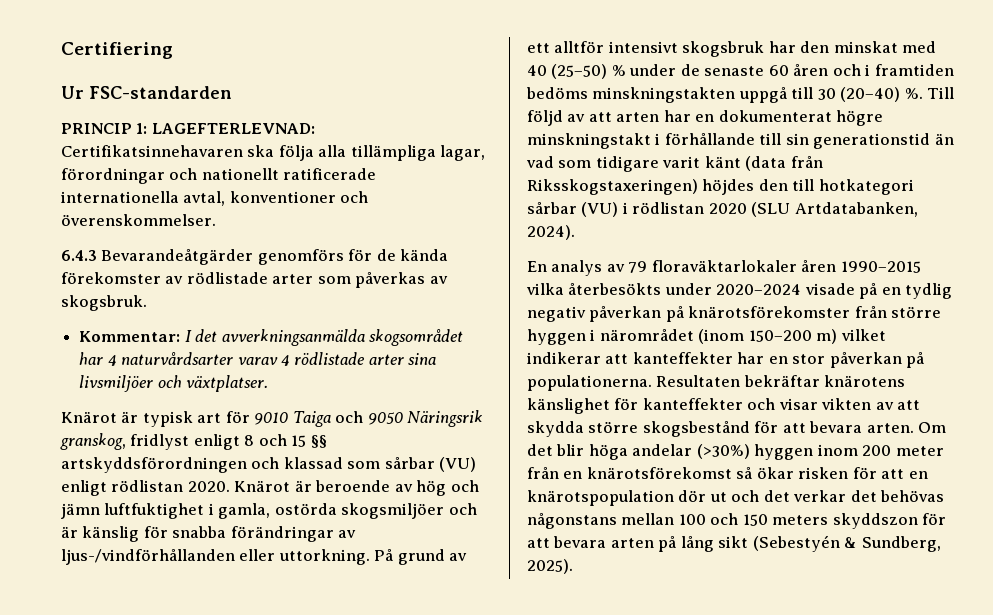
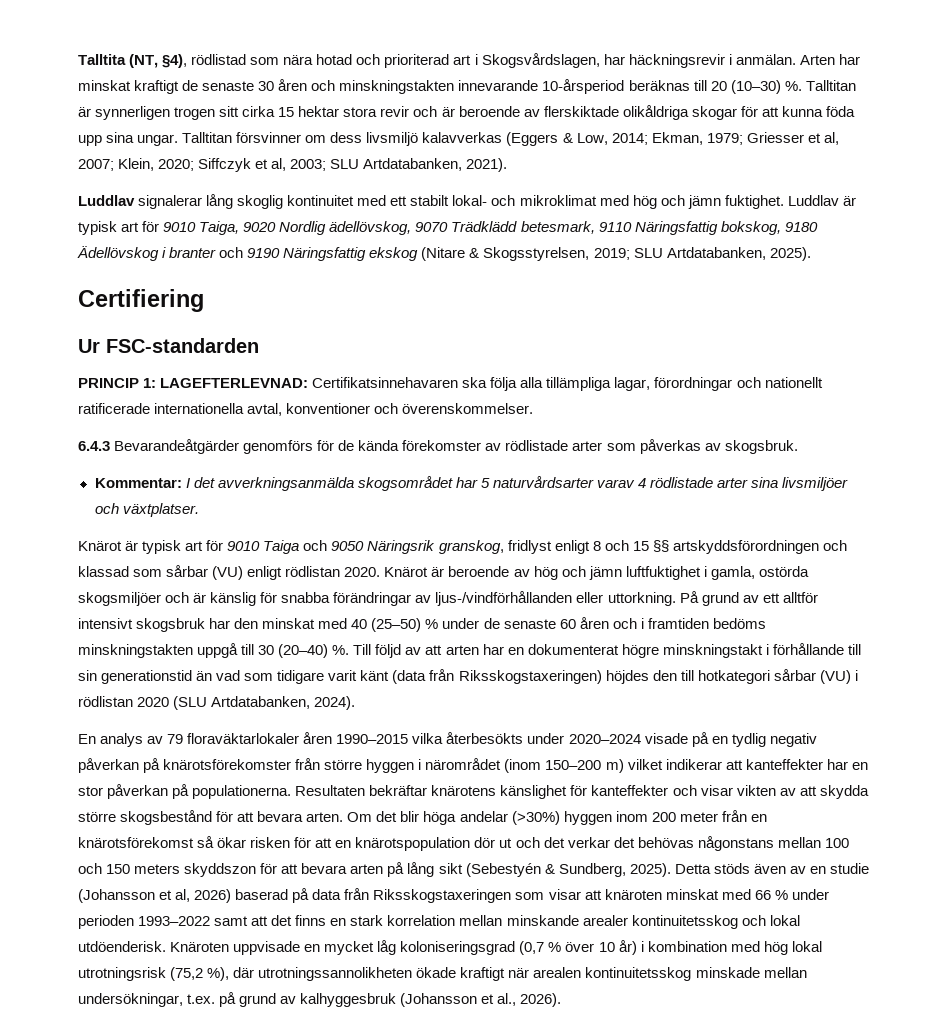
+ Talltita (NT, §4), rödlistad som nära hotad och prioriterad art i Skogsvårdslagen, har häckningsrevir i anmälan. Arten har minskat kraftigt de senaste 30 åren och minskningstakten innevarande 10-årsperiod beräknas till 20 (10–30) %. Talltitan är synnerligen trogen sitt cirka 15 hektar stora revir och är beroende av flerskiktade olikåldriga skogar för att kunna föda upp sina ungar. Talltitan försvinner om dess livsmiljö kalavverkas (Eggers & Low, 2014; Ekman, 1979; Griesser et al, 2007; Klein, 2020; Siffczyk et al, 2003; SLU Artdatabanken, 2021).
+ Luddlav signalerar lång skoglig kontinuitet med ett stabilt lokal- och mikroklimat med hög och jämn fuktighet. Luddlav är typisk art för 9010 Taiga, 9020 Nordlig ädellövskog, 9070 Trädklädd betesmark, 9110 Näringsfattig bokskog, 9180 Ädellövskog i branter och 9190 Näringsfattig ekskog (Nitare & Skogsstyrelsen, 2019; SLU Artdatabanken, 2025).
- Kommentar: I det avverkningsanmälda skogsområdet har 4 naturvårdsarter varav 4 rödlistade arter sina livsmiljöer och växtplatser.
+ Kommentar: I det avverkningsanmälda skogsområdet har 5 naturvårdsarter varav 4 rödlistade arter sina livsmiljöer och växtplatser.
+ Detta stöds även av en studie (Johansson et al, 2026) baserad på data från Riksskogstaxeringen som visar att knäroten minskat med 66 % under perioden 1993–2022 samt att det finns en stark korrelation mellan minskande arealer kontinuitetsskog och lokal utdöenderisk. Knäroten uppvisade en mycket låg koloniseringsgrad (0,7 % över 10 år) i kombination med hög lokal utrotningsrisk (75,2 %), där utrotningssannolikheten ökade kraftigt när arealen kontinuitetsskog minskade mellan undersökningar, t.ex. på grund av kalhyggesbruk (Johansson et al., 2026).

